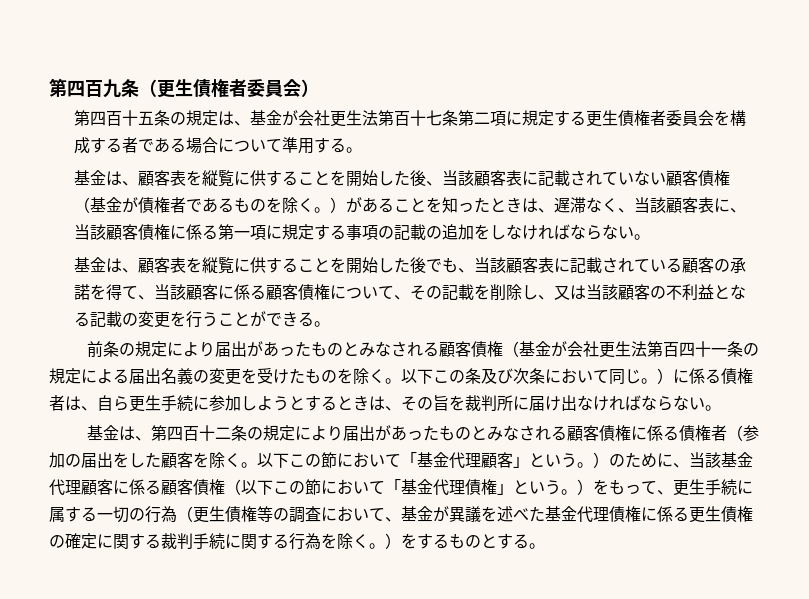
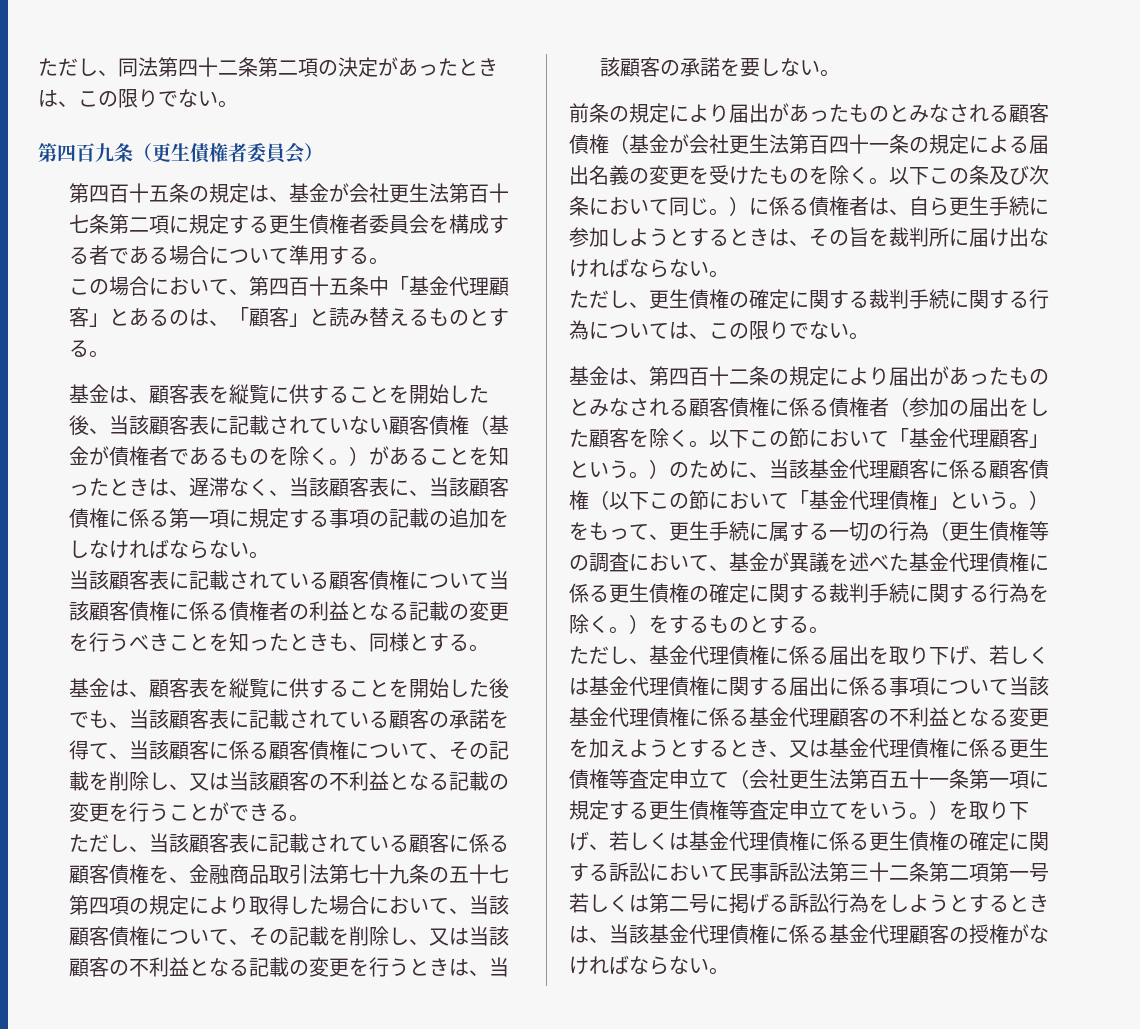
+ ただし、同法第四十二条第二項の決定があったときは、この限りでない。
+ この場合において、第四百十五条中「基金代理顧客」とあるのは、「顧客」と読み替えるものとする。
+ 当該顧客表に記載されている顧客債権について当該顧客債権に係る債権者の利益となる記載の変更を行うべきことを知ったときも、同様とする。
+ ただし、当該顧客表に記載されている顧客に係る顧客債権を、金融商品取引法第七十九条の五十七第四項の規定により取得した場合において、当該顧客債権について、その記載を削除し、又は当該顧客の不利益となる記載の変更を行うときは、当該顧客の承諾を要しない。
+ ただし、更生債権の確定に関する裁判手続に関する行為については、この限りでない。
+ ただし、基金代理債権に係る届出を取り下げ、若しくは基金代理債権に関する届出に係る事項について当該基金代理債権に係る基金代理顧客の不利益となる変更を加えようとするとき、又は基金代理債権に係る更生債権等査定申立て（会社更生法第百五十一条第一項に規定する更生債権等査定申立てをいう。）を取り下げ、若しくは基金代理債権に係る更生債権の確定に関する訴訟において民事訴訟法第三十二条第二項第一号若しくは第二号に掲げる訴訟行為をしようとするときは、当該基金代理債権に係る基金代理顧客の授権がなければならない。

